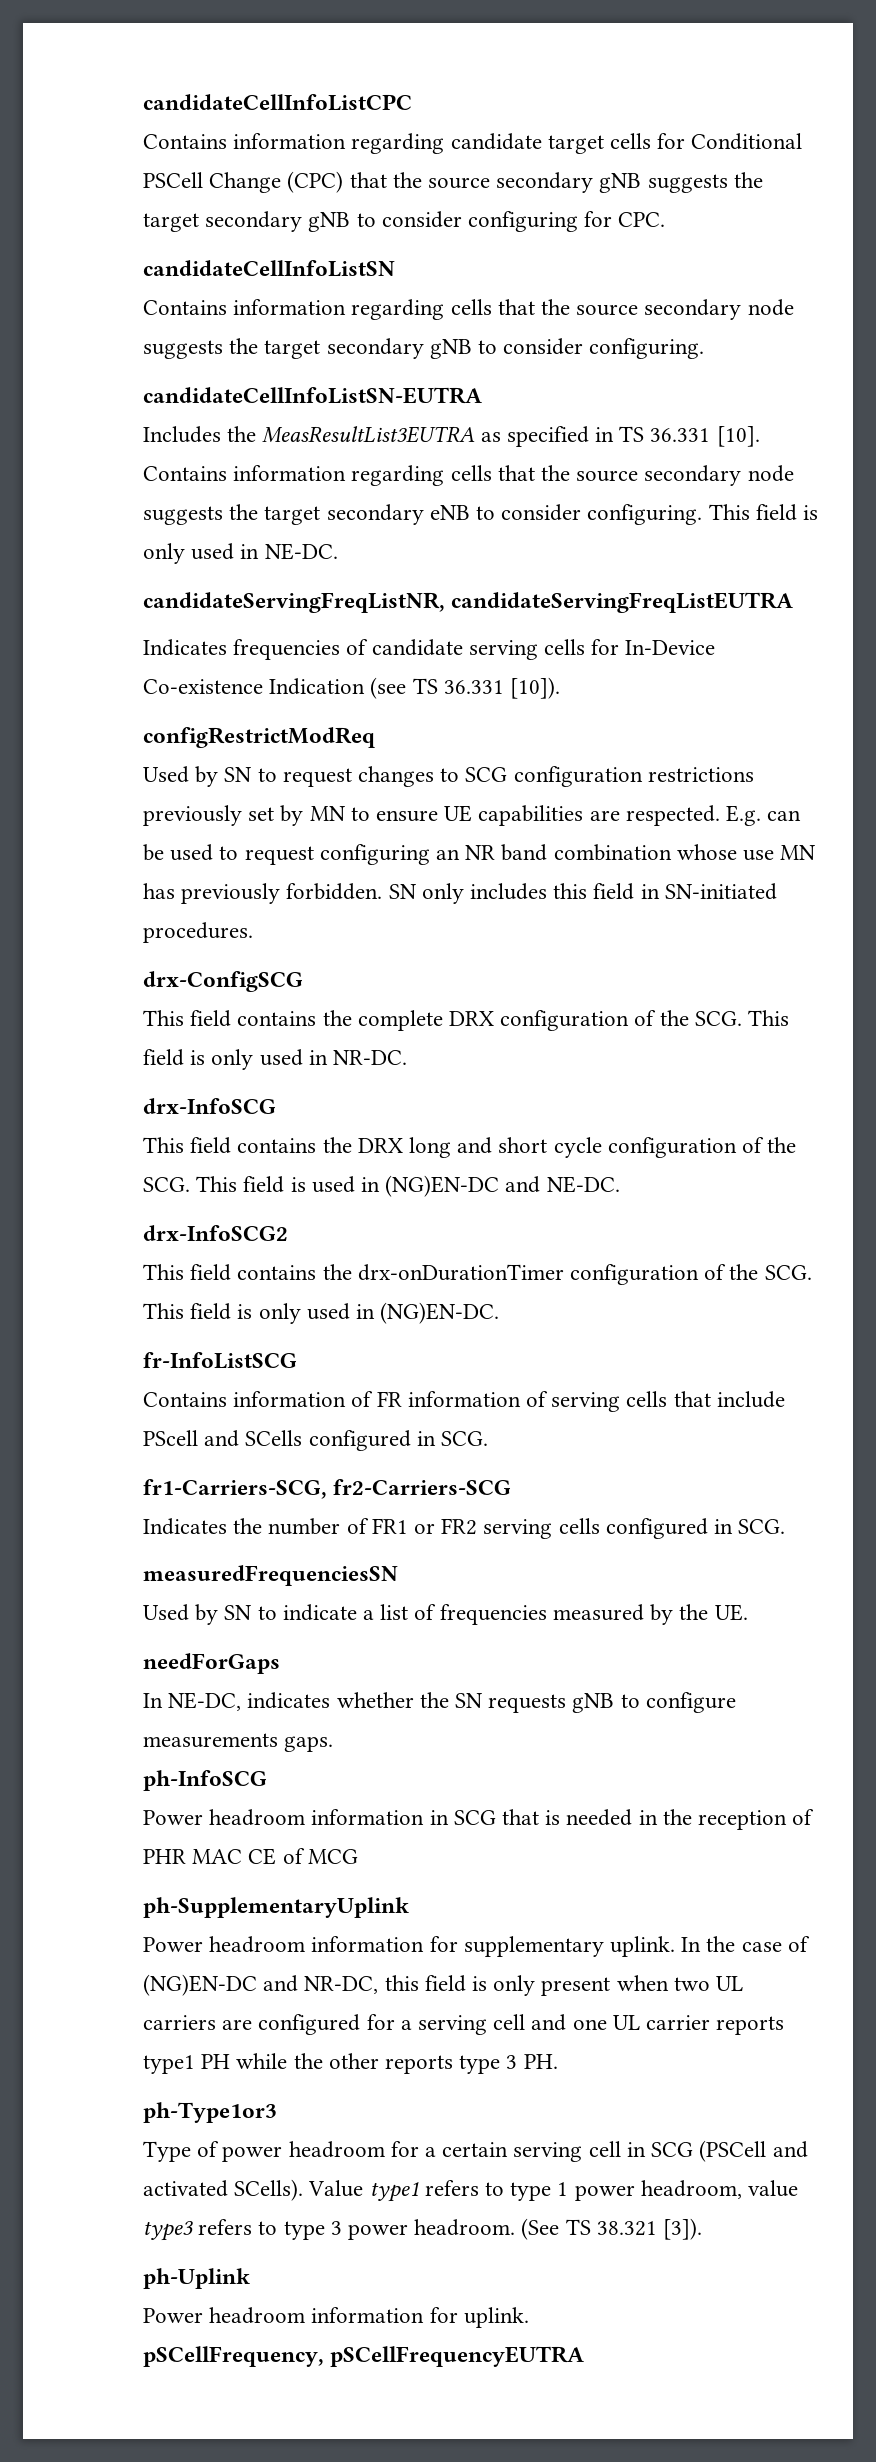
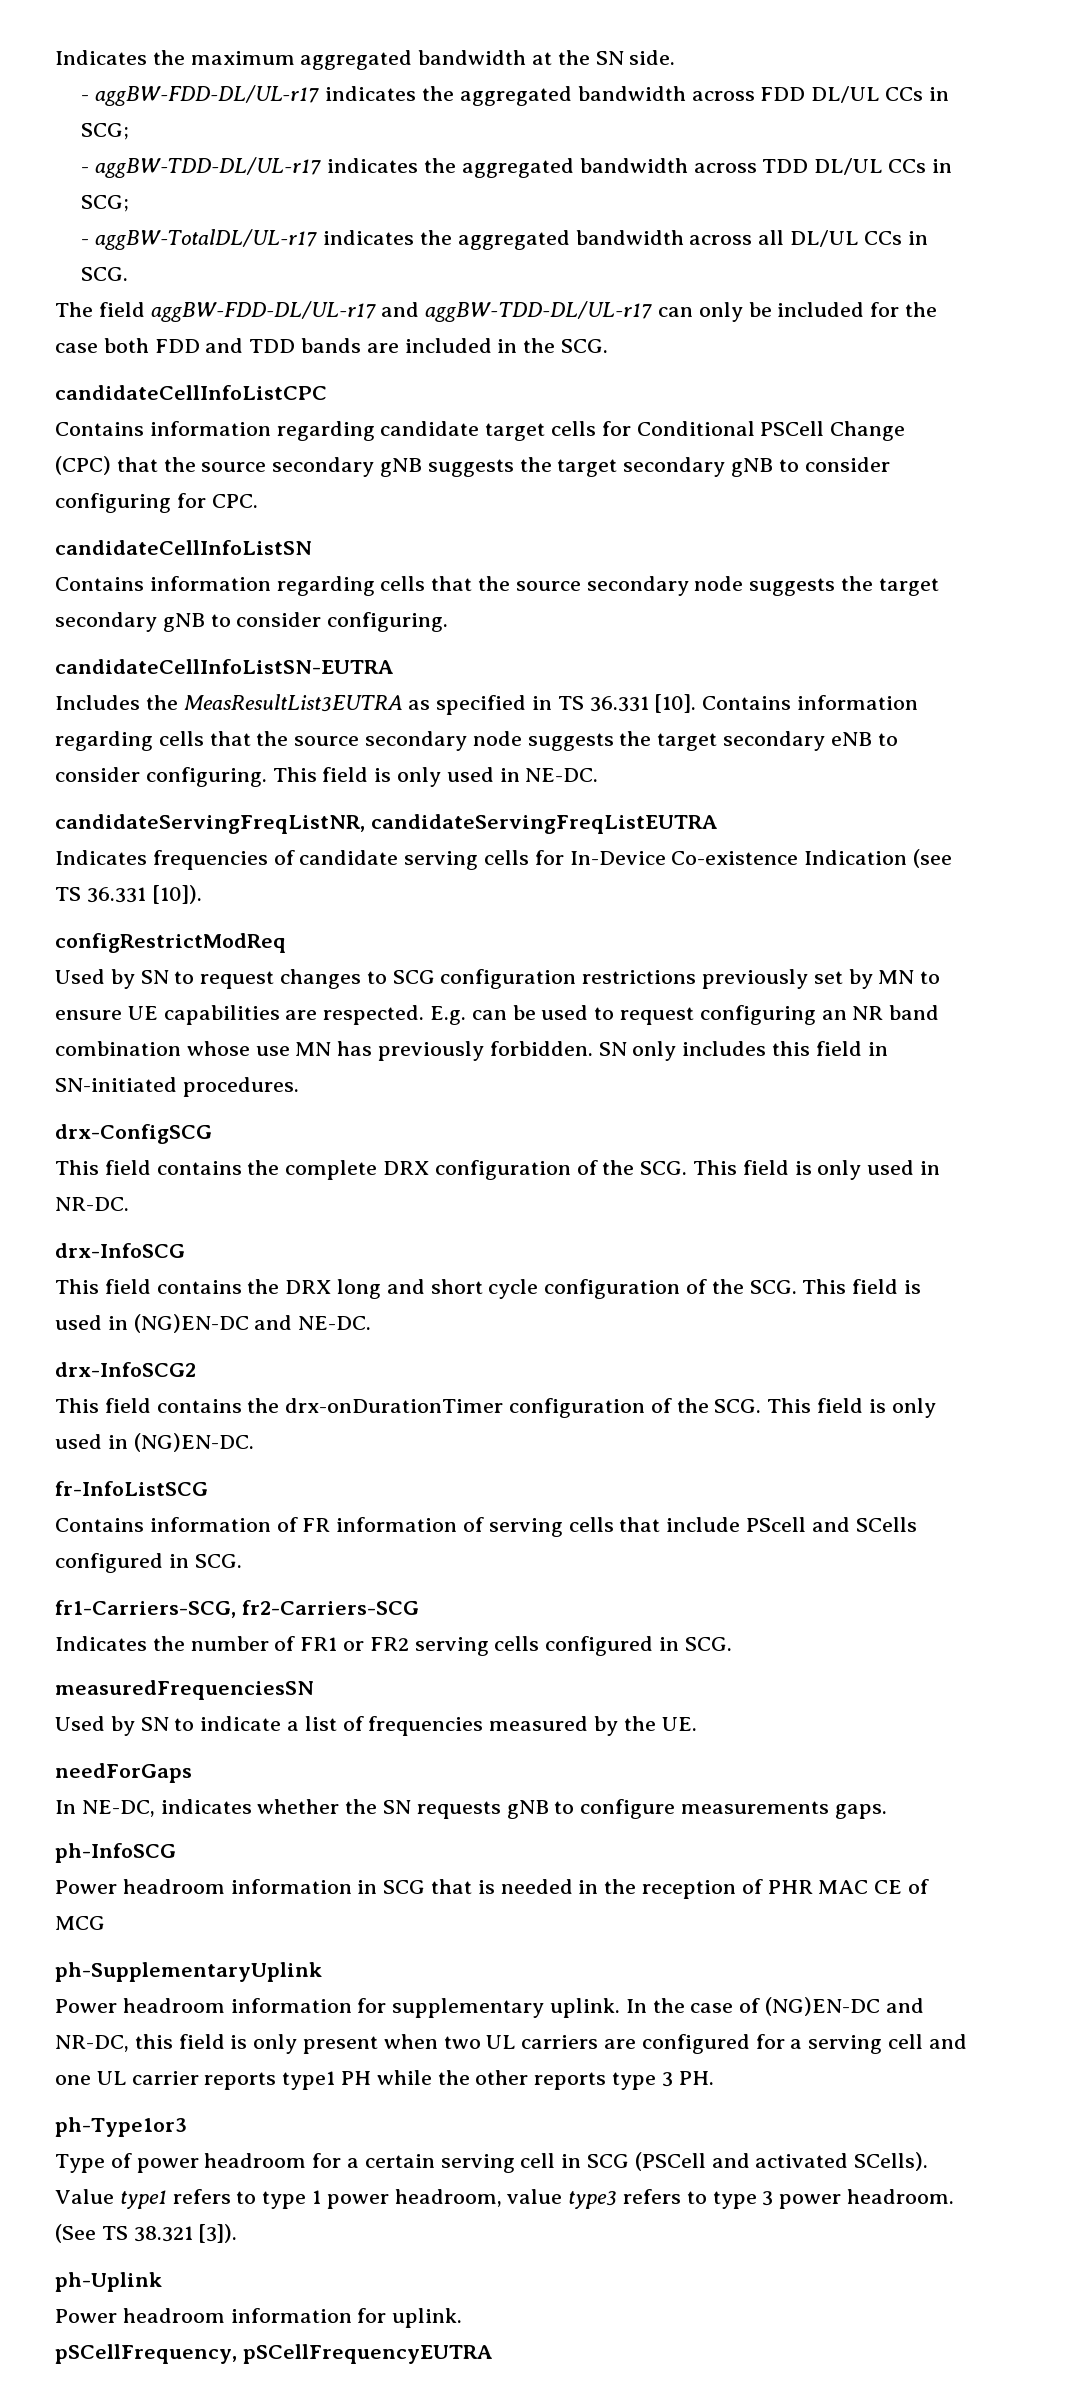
+ Indicates the maximum aggregated bandwidth at the SN side.
+ - aggBW-FDD-DL/UL-r17 indicates the aggregated bandwidth across FDD DL/UL CCs in SCG;
+ - aggBW-TDD-DL/UL-r17 indicates the aggregated bandwidth across TDD DL/UL CCs in SCG;
+ - aggBW-TotalDL/UL-r17 indicates the aggregated bandwidth across all DL/UL CCs in SCG.
+ The field aggBW-FDD-DL/UL-r17 and aggBW-TDD-DL/UL-r17 can only be included for the case both FDD and TDD bands are included in the SCG.

